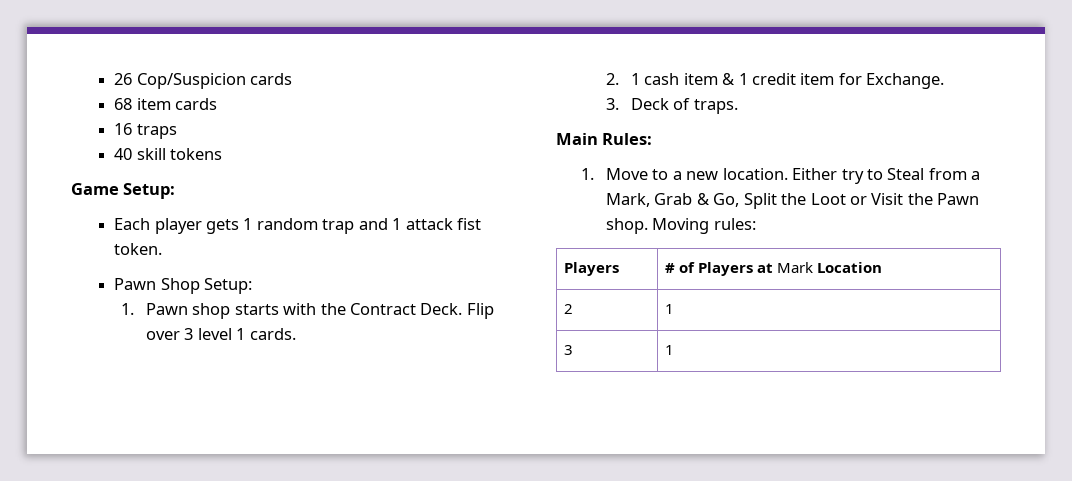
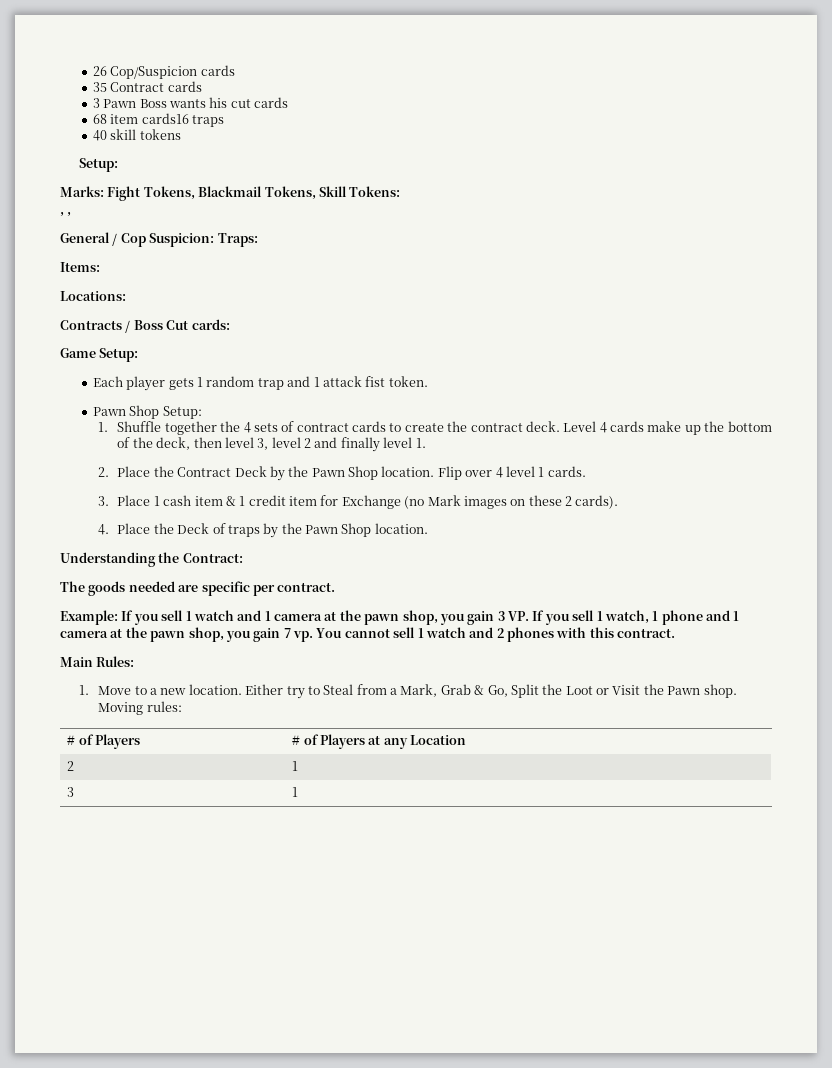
+ 35 Contract cards
+ 3 Pawn Boss wants his cut cards
- 68 item cards
- 16 traps
+ 68 item cards16 traps
  40 skill tokens
+ Setup:
+ Marks: Fight Tokens, Blackmail Tokens, Skill Tokens:
+ , ,
+ General / Cop Suspicion: Traps:
+ Items:
+ Locations:
+ Contracts / Boss Cut cards:
- 1. Pawn shop starts with the Contract Deck.
+ 1. Shuffle together the 4 sets of contract cards to create the contract deck. Level 4 cards make up the bottom of the deck, then level 3, level 2 and finally level 1.
+ 2. Place the Contract Deck by the Pawn Shop location.
- Flip over 3 level 1 cards.
+ Flip over 4 level 1 cards.
- 2. 1 cash item & 1 credit item for Exchange.
- 3. Deck of traps.
+ 3. Place 1 cash item & 1 credit item for Exchange (no Mark images on these 2 cards).
+ 4. Place the Deck of traps by the Pawn Shop location.
+ Understanding the Contract:
+ The goods needed are specific per contract.
+ Example: If you sell 1 watch and 1 camera at the pawn shop, you gain 3 VP. If you sell 1 watch, 1 phone and 1 camera at the pawn shop, you gain 7 vp. You cannot sell 1 watch and 2 phones with this contract.
- Players | # of Players at Mark Location
+ # of Players | # of Players at any Location

